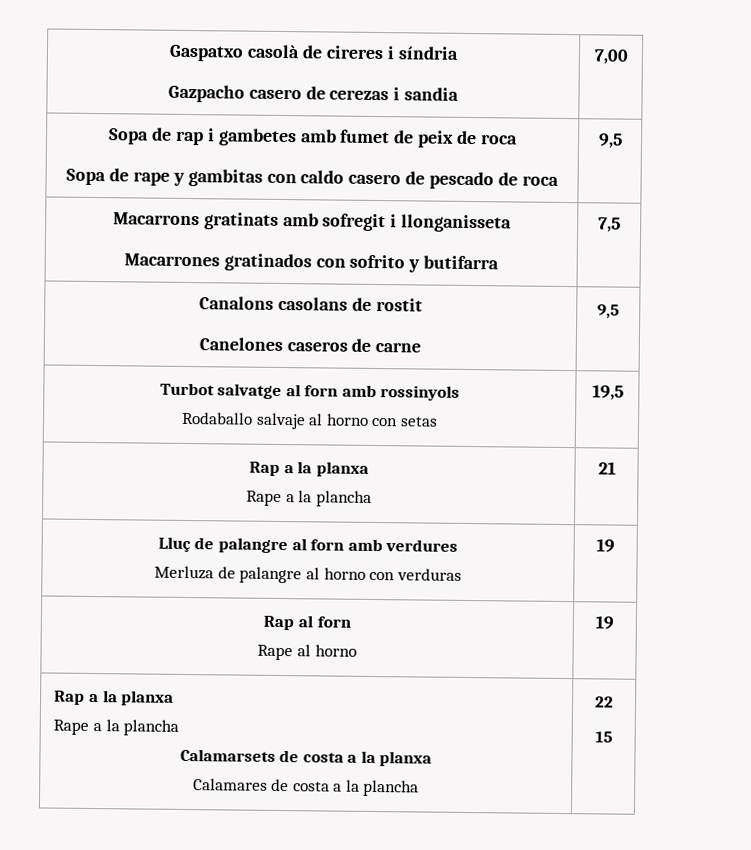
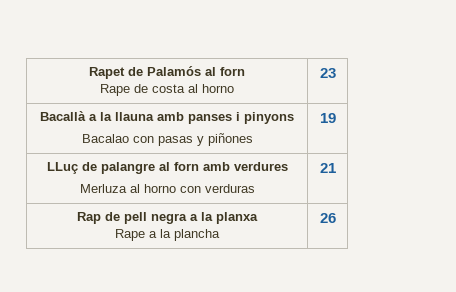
- Gaspatxo casolà de cireres i síndria
- Gazpacho casero de cerezas i sandia | 7,00
- Sopa de rap i gambetes amb fumet de peix de roca
- Sopa de rape y gambitas con caldo casero de pescado de roca | 9,5
- Macarrons gratinats amb sofregit i llonganisseta
- Macarrones gratinados con sofrito y butifarra | 7,5
- Canalons casolans de rostit
- Canelones caseros de carne | 9,5
- Turbot salvatge al forn amb rossinyols
- Rodaballo salvaje al horno con setas | 19,5
- Rap a la planxa
- Rape a la plancha | 21
- Lluç de palangre al forn amb verdures
- Merluza de palangre al horno con verduras | 19
- Rap al forn
- Rape al horno | 19
- Rap a la planxa
- Rape a la plancha
- Calamarsets de costa a la planxa
- Calamares de costa a la plancha | 22
- 15
+ Rapet de Palamós al forn
+ Rape de costa al horno | 23
+ Bacallà a la llauna amb panses i pinyons
+ Bacalao con pasas y piñones | 19
+ LLuç de palangre al forn amb verdures
+ Merluza al horno con verduras | 21
+ Rap de pell negra a la planxa
+ Rape a la plancha | 26

